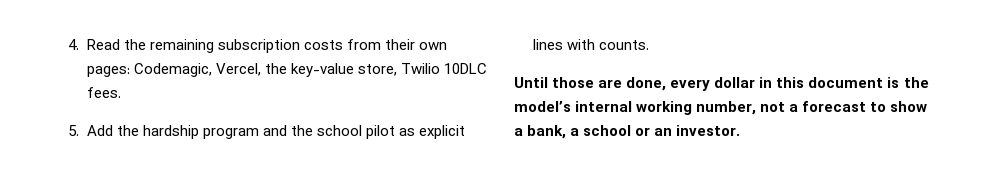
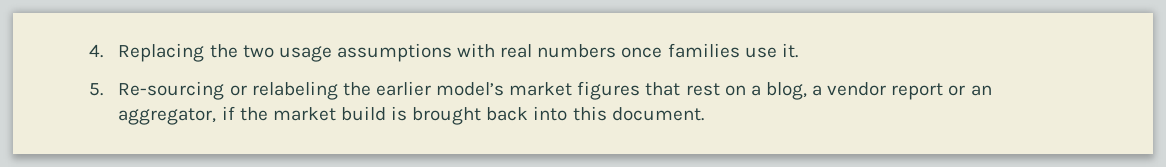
- 4. Read the remaining subscription costs from their own pages: Codemagic, Vercel, the key-value store, Twilio 10DLC fees.
- 5. Add the hardship program and the school pilot as explicit lines with counts.
- Until those are done, every dollar in this document is the model’s internal working number, not a forecast to show a bank, a school or an investor.
+ 4. Replacing the two usage assumptions with real numbers once families use it.
+ 5. Re-sourcing or relabeling the earlier model’s market figures that rest on a blog, a vendor report or an aggregator, if the market build is brought back into this document.

